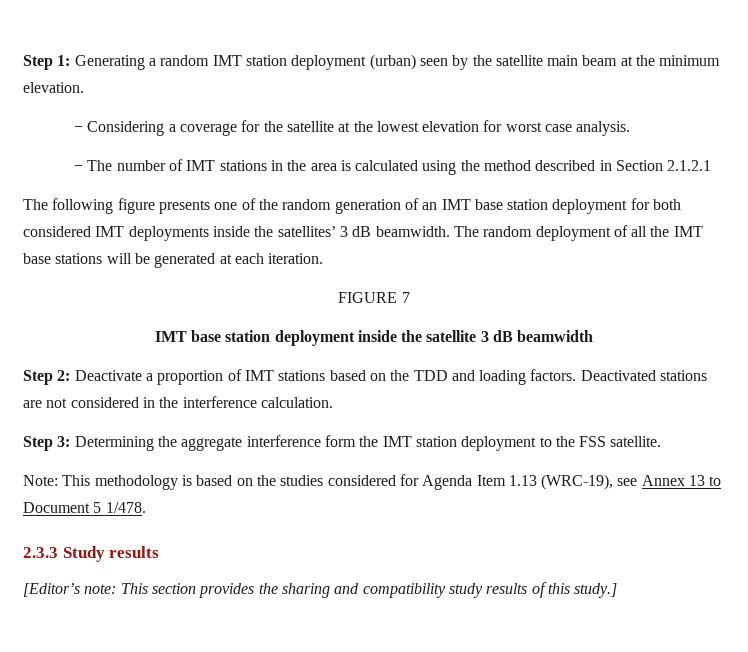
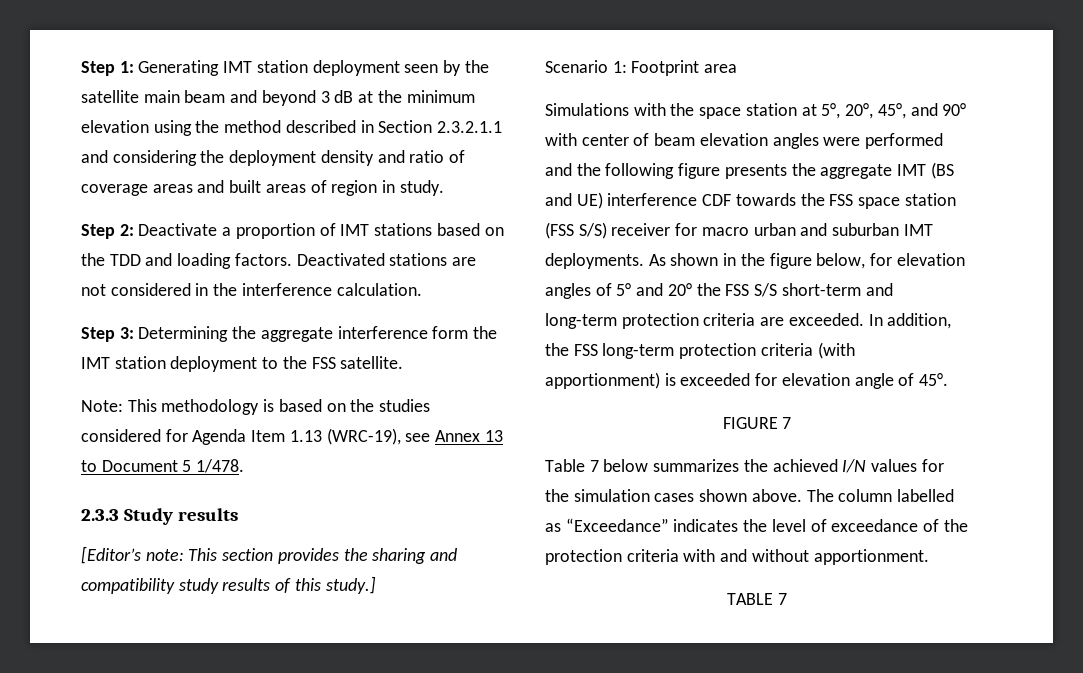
- Step 1: Generating a random IMT station deployment (urban) seen by the satellite main beam at the minimum elevation.
- − Considering a coverage for the satellite at the lowest elevation for worst case analysis.
- − The number of IMT stations in the area is calculated using the method described in Section 2.1.2.1
- The following figure presents one of the random generation of an IMT base station deployment for both considered IMT deployments inside the satellites’ 3 dB beamwidth. The random deployment of all the IMT base stations will be generated at each iteration.
- FIGURE 7
- IMT base station deployment inside the satellite 3 dB beamwidth
+ Step 1: Generating IMT station deployment seen by the satellite main beam and beyond 3 dB at the minimum elevation using the method described in Section 2.3.2.1.1 and considering the deployment density and ratio of coverage areas and built areas of region in study.
+ Scenario 1: Footprint area
+ Simulations with the space station at 5°, 20°, 45°, and 90° with center of beam elevation angles were performed and the following figure presents the aggregate IMT (BS and UE) interference CDF towards the FSS space station (FSS S/S) receiver for macro urban and suburban IMT deployments. As shown in the figure below, for elevation angles of 5° and 20° the FSS S/S short-term and long-term protection criteria are exceeded. In addition, the FSS long-term protection criteria (with apportionment) is exceeded for elevation angle of 45°.
+ FIGURE 7
+ Table 7 below summarizes the achieved I/N values for the simulation cases shown above. The column labelled as “Exceedance” indicates the level of exceedance of the protection criteria with and without apportionment.
+ TABLE 7

